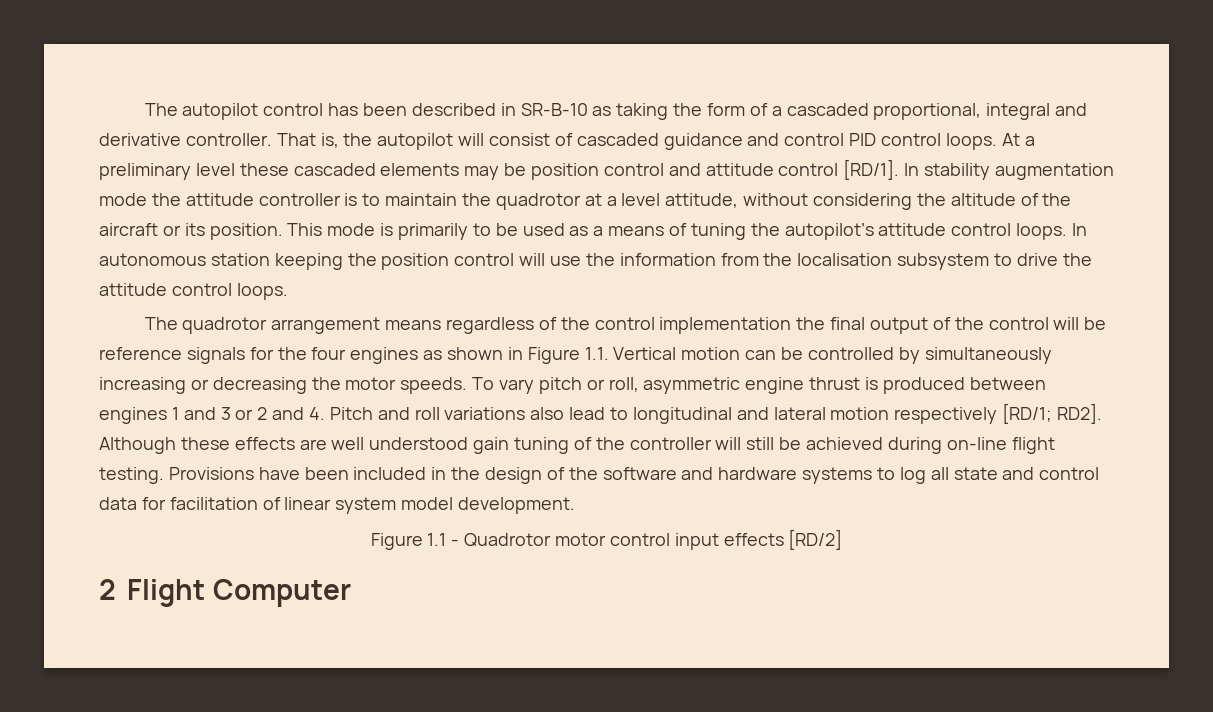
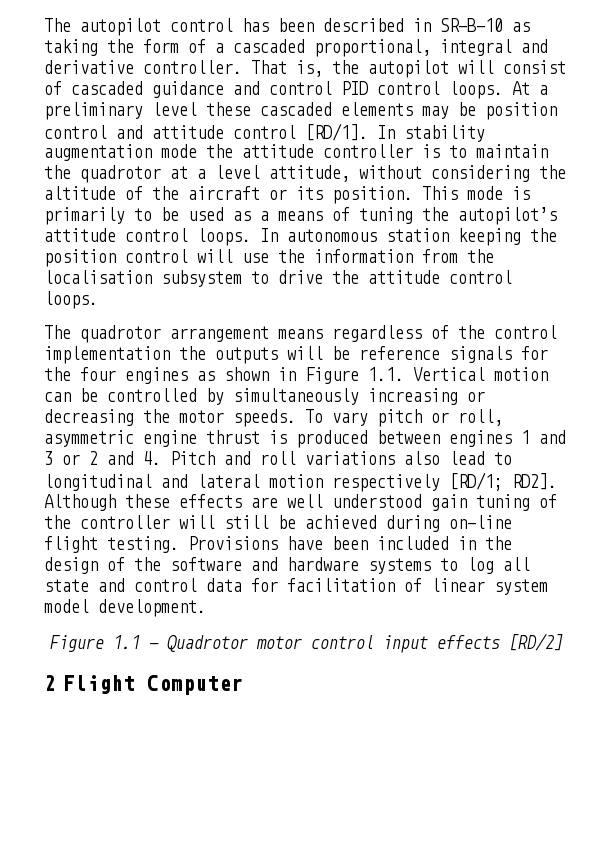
- The quadrotor arrangement means regardless of the control implementation the final output of the control will be reference signals for the four engines as shown in Figure 1.1. Vertical motion can be controlled by simultaneously increasing or decreasing the motor speeds.
+ The quadrotor arrangement means regardless of the control implementation the outputs will be reference signals for the four engines as shown in Figure 1.1. Vertical motion can be controlled by simultaneously increasing or decreasing the motor speeds.

